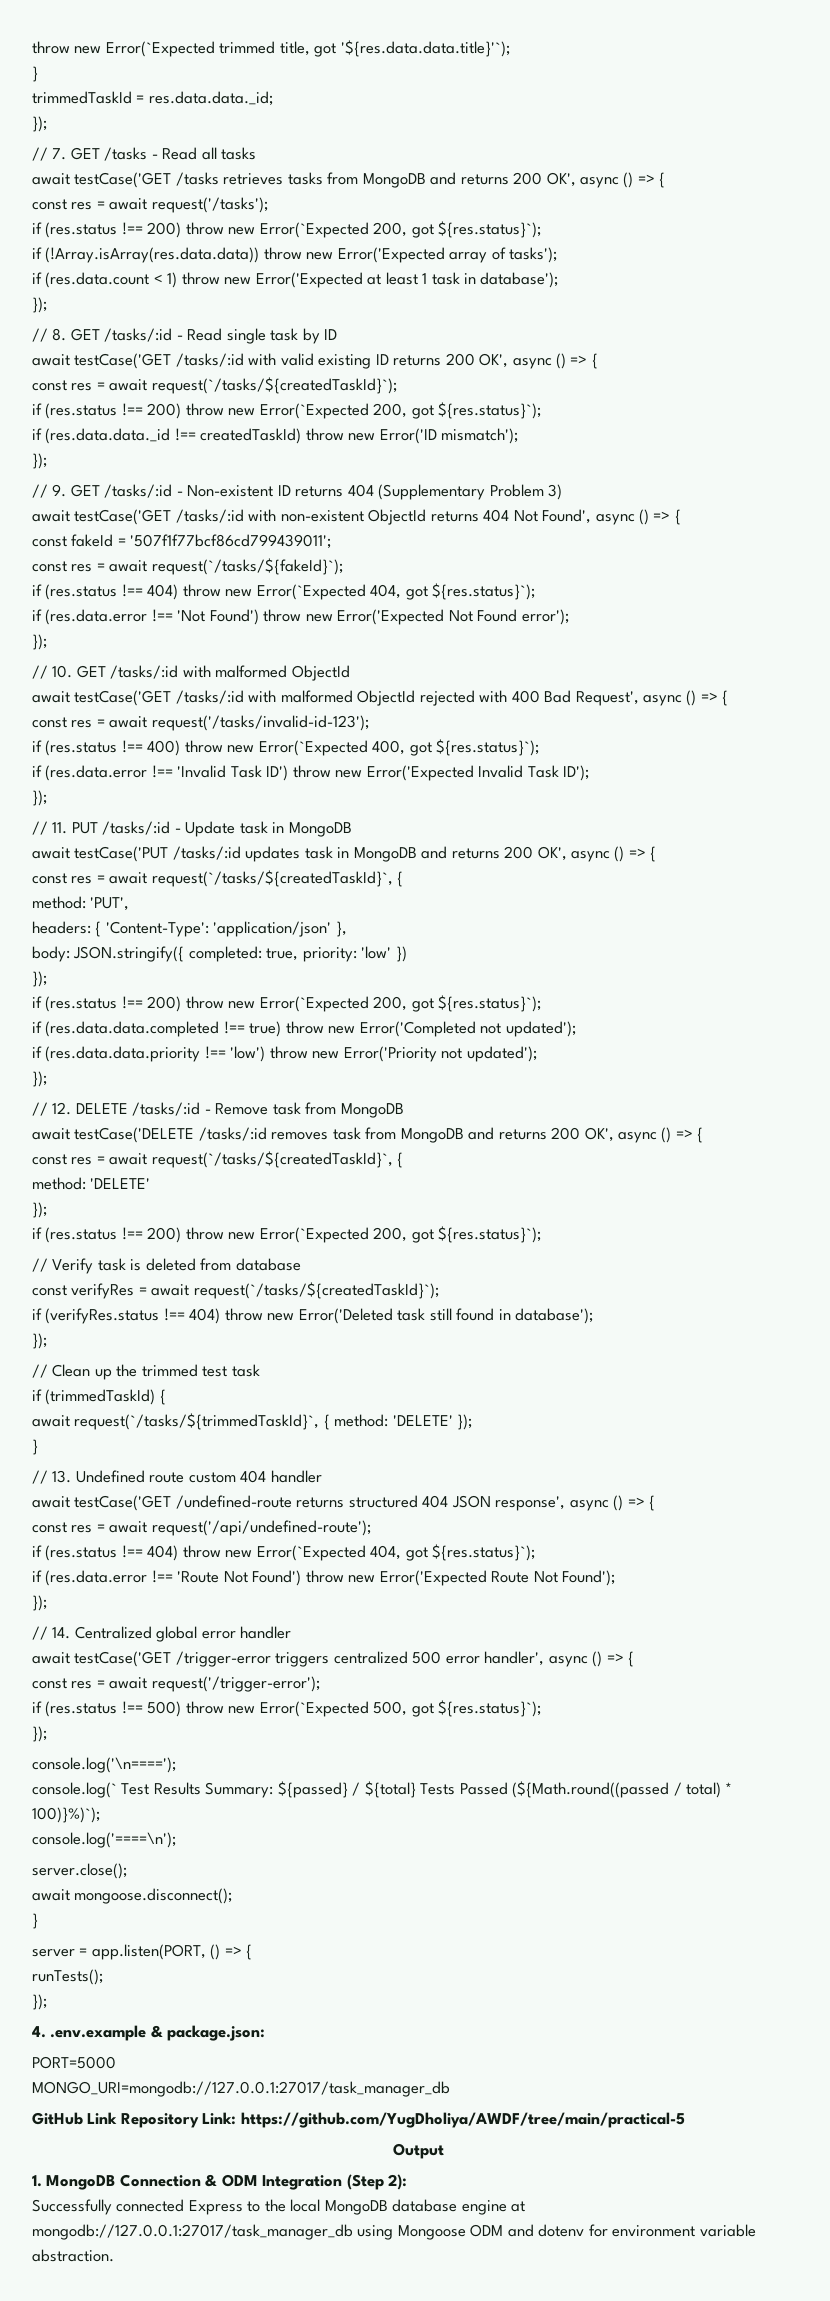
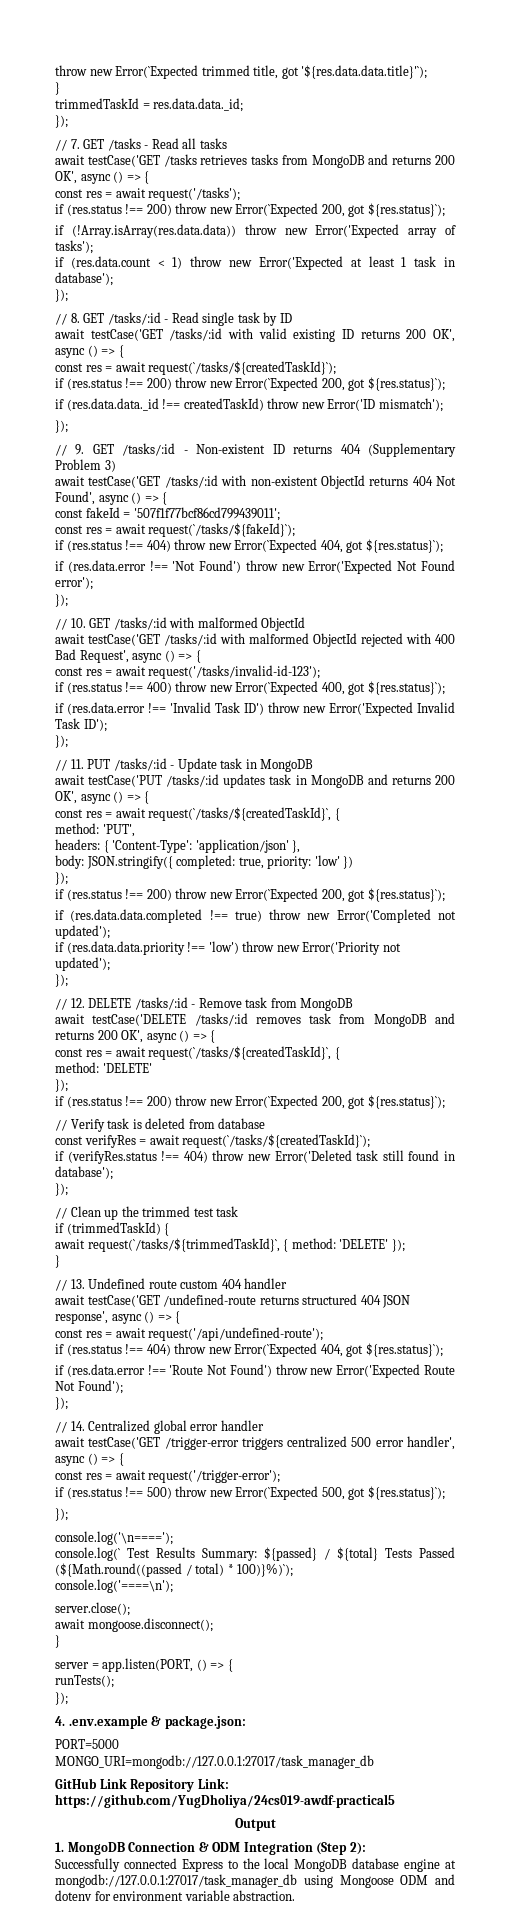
- GitHub Link Repository Link: https://github.com/YugDholiya/AWDF/tree/main/practical-5
+ GitHub Link Repository Link: https://github.com/YugDholiya/24cs019-awdf-practical5

